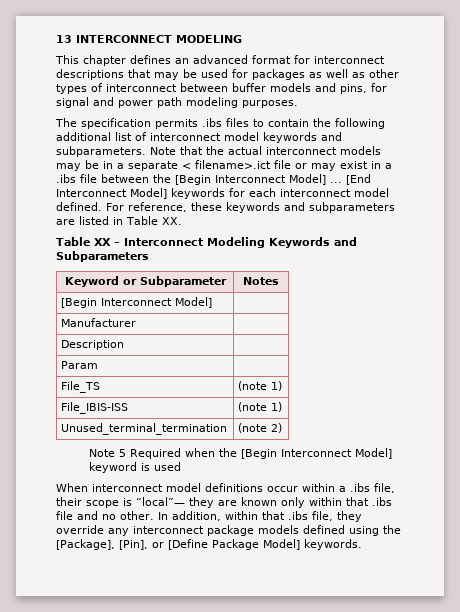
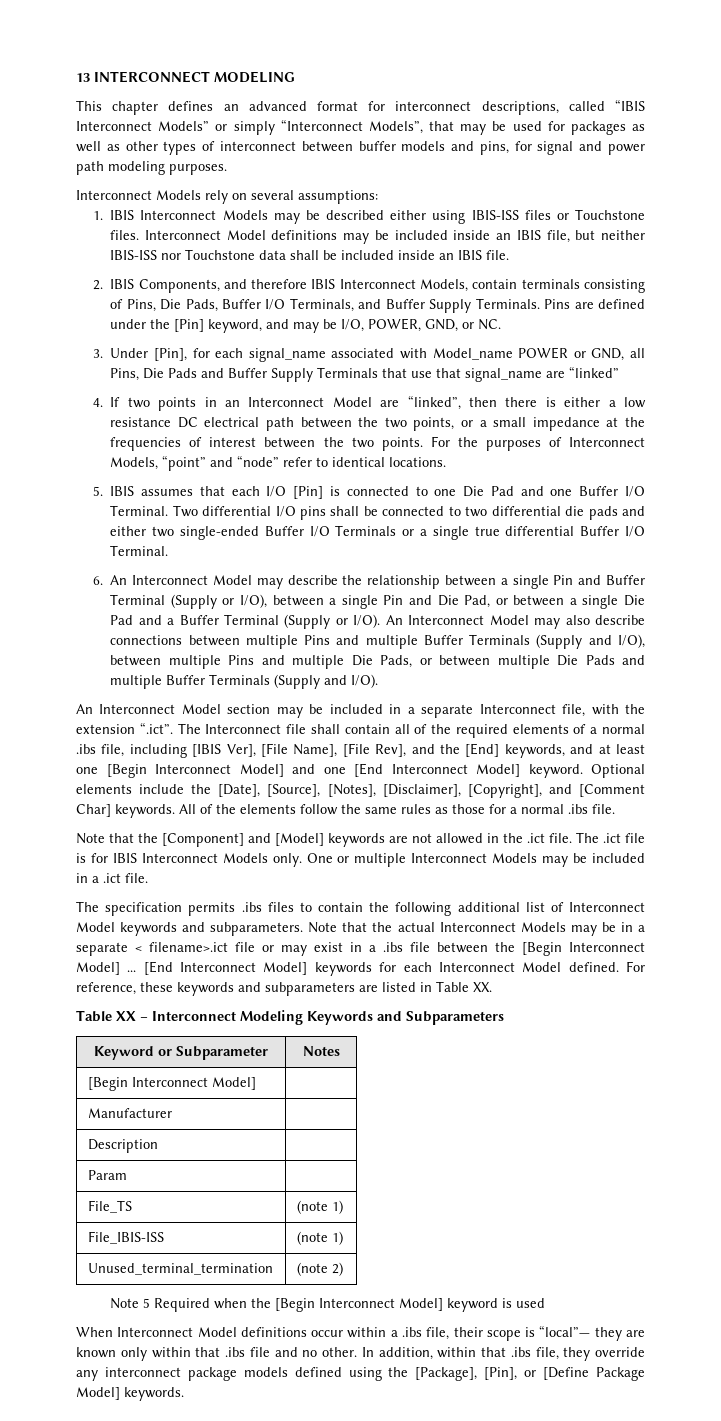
- This chapter defines an advanced format for interconnect descriptions that may be used for packages as well as other types of interconnect between buffer models and pins, for signal and power path modeling purposes.
+ This chapter defines an advanced format for interconnect descriptions, called “IBIS Interconnect Models” or simply “Interconnect Models”, that may be used for packages as well as other types of interconnect between buffer models and pins, for signal and power path modeling purposes.
+ Interconnect Models rely on several assumptions:
+ 1. IBIS Interconnect Models may be described either using IBIS-ISS files or Touchstone files. Interconnect Model definitions may be included inside an IBIS file, but neither IBIS-ISS nor Touchstone data shall be included inside an IBIS file.
+ 2. IBIS Components, and therefore IBIS Interconnect Models, contain terminals consisting of Pins, Die Pads, Buffer I/O Terminals, and Buffer Supply Terminals. Pins are defined under the [Pin] keyword, and may be I/O, POWER, GND, or NC.
+ 3. Under [Pin], for each signal_name associated with Model_name POWER or GND, all Pins, Die Pads and Buffer Supply Terminals that use that signal_name are “linked”
+ 4. If two points in an Interconnect Model are “linked”, then there is either a low resistance DC electrical path between the two points, or a small impedance at the frequencies of interest between the two points. For the purposes of Interconnect Models, “point” and “node” refer to identical locations.
+ 5. IBIS assumes that each I/O [Pin] is connected to one Die Pad and one Buffer I/O Terminal. Two differential I/O pins shall be connected to two differential die pads and either two single-ended Buffer I/O Terminals or a single true differential Buffer I/O Terminal.
+ 6. An Interconnect Model may describe the relationship between a single Pin and Buffer Terminal (Supply or I/O), between a single Pin and Die Pad, or between a single Die Pad and a Buffer Terminal (Supply or I/O). An Interconnect Model may also describe connections between multiple Pins and multiple Buffer Terminals (Supply and I/O), between multiple Pins and multiple Die Pads, or between multiple Die Pads and multiple Buffer Terminals (Supply and I/O).
+ An Interconnect Model section may be included in a separate Interconnect file, with the extension “.ict”. The Interconnect file shall contain all of the required elements of a normal .ibs file, including [IBIS Ver], [File Name], [File Rev], and the [End] keywords, and at least one [Begin Interconnect Model] and one [End Interconnect Model] keyword. Optional elements include the [Date], [Source], [Notes], [Disclaimer], [Copyright], and [Comment Char] keywords. All of the elements follow the same rules as those for a normal .ibs file.
+ Note that the [Component] and [Model] keywords are not allowed in the .ict file. The .ict file is for IBIS Interconnect Models only. One or multiple Interconnect Models may be included in a .ict file.
- The specification permits .ibs files to contain the following additional list of interconnect model keywords and subparameters.
+ The specification permits .ibs files to contain the following additional list of Interconnect Model keywords and subparameters.
- Note that the actual interconnect models may be in a separate < filename>.ict file or may exist in a .ibs file between the [Begin Interconnect Model] ...
+ Note that the actual Interconnect Models may be in a separate < filename>.ict file or may exist in a .ibs file between the [Begin Interconnect Model] ...
- [End Interconnect Model] keywords for each interconnect model defined.
+ [End Interconnect Model] keywords for each Interconnect Model defined.
- When interconnect model definitions occur within a .ibs file, their scope is “local”— they are known only within that .ibs file and no other.
+ When Interconnect Model definitions occur within a .ibs file, their scope is “local”— they are known only within that .ibs file and no other.

